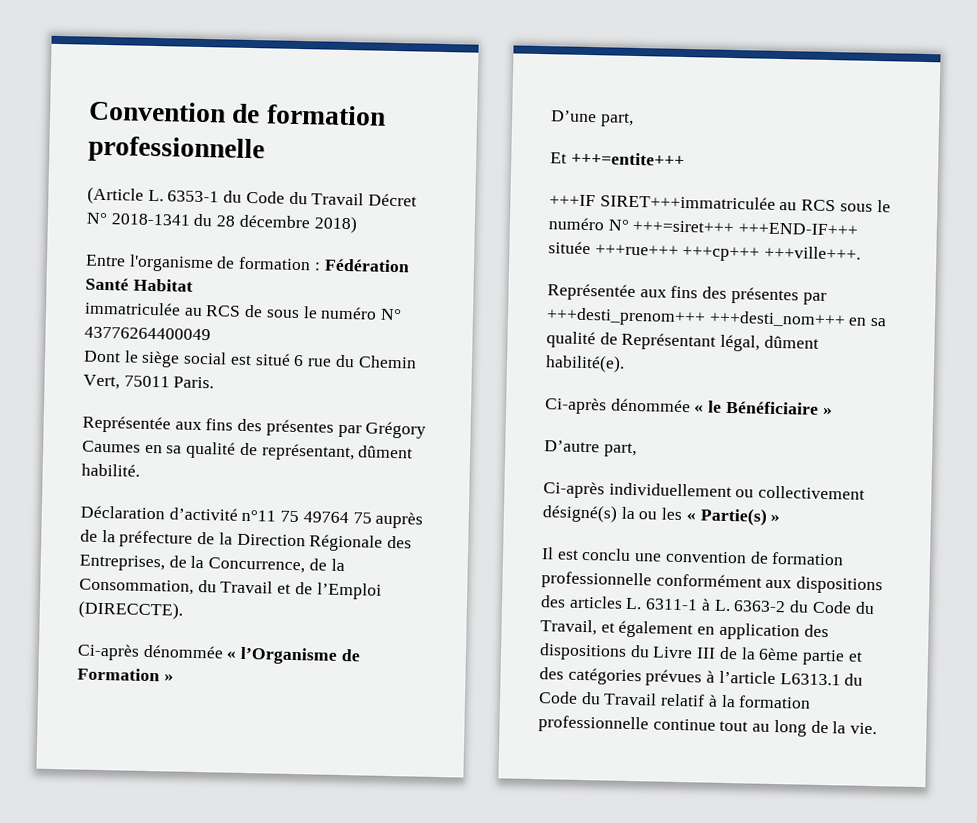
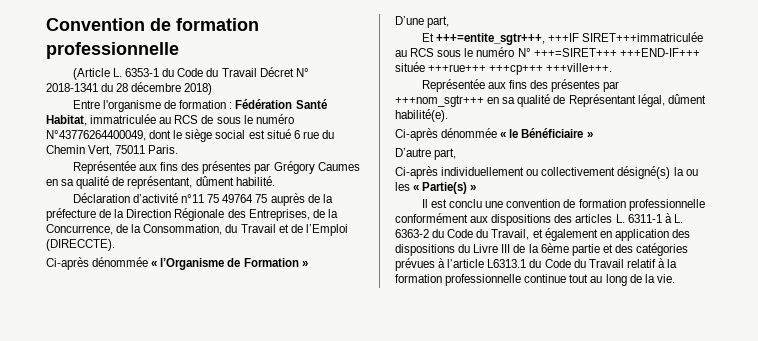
- Entre l'organisme de formation : Fédération Santé Habitat
- immatriculée au RCS de sous le numéro N° 43776264400049
- Dont le siège social est situé 6 rue du Chemin Vert, 75011 Paris.
+ Entre l'organisme de formation : Fédération Santé Habitat, immatriculée au RCS de sous le numéro N°43776264400049, dont le siège social est situé 6 rue du Chemin Vert, 75011 Paris.
- Et +++=entite+++
- +++IF SIRET+++immatriculée au RCS sous le numéro N° +++=siret+++ +++END-IF+++ située +++rue+++ +++cp+++ +++ville+++.
+ Et +++=entite_sgtr+++, +++IF SIRET+++immatriculée au RCS sous le numéro N° +++=SIRET+++ +++END-IF+++ située +++rue+++ +++cp+++ +++ville+++.
- Représentée aux fins des présentes par +++desti_prenom+++ +++desti_nom+++ en sa qualité de Représentant légal, dûment habilité(e).
+ Représentée aux fins des présentes par +++nom_sgtr+++ en sa qualité de Représentant légal, dûment habilité(e).

